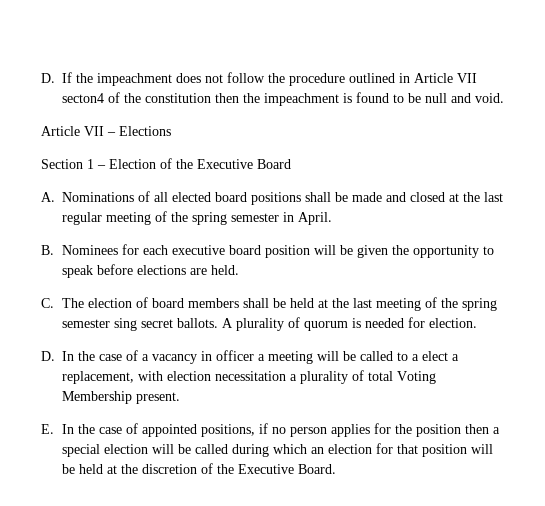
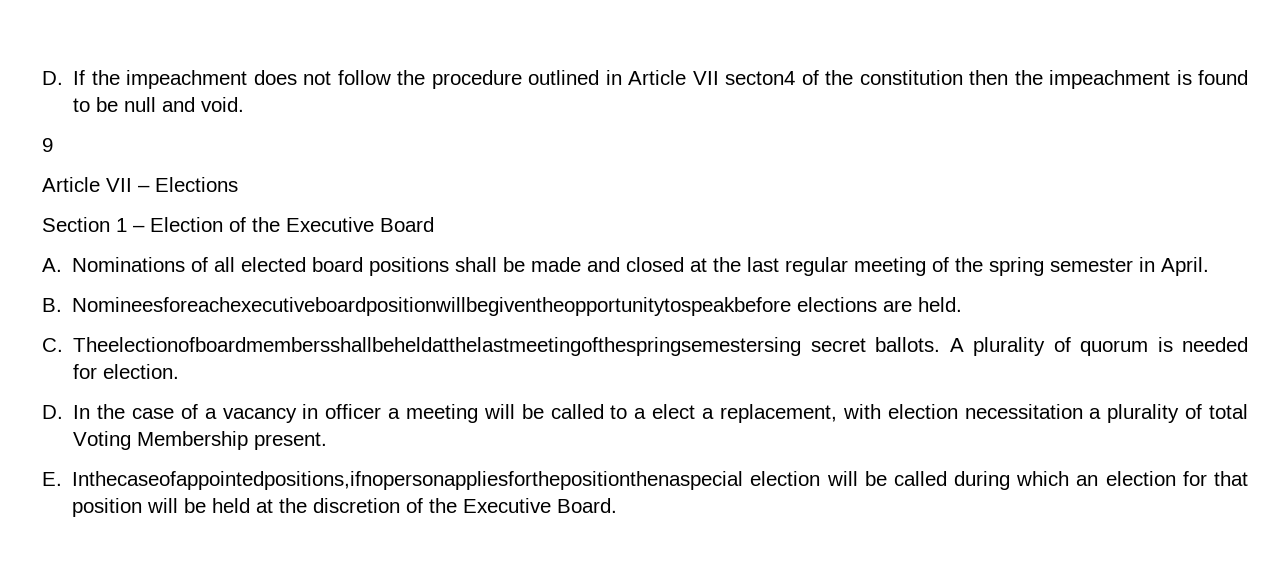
+ 9
- B. Nominees for each executive board position will be given the opportunity to speak before elections are held.
- C. The election of board members shall be held at the last meeting of the spring semester sing secret ballots.
+ B. Nomineesforeachexecutiveboardpositionwillbegiventheopportunitytospeakbefore elections are held.
+ C. Theelectionofboardmembersshallbeheldatthelastmeetingofthespringsemestersing secret ballots.
- E. In the case of appointed positions, if no person applies for the position then a special election will be called during which an election for that position will be held at the discretion of the Executive Board.
+ E. Inthecaseofappointedpositions,ifnopersonappliesforthepositionthenaspecial election will be called during which an election for that position will be held at the discretion of the Executive Board.

